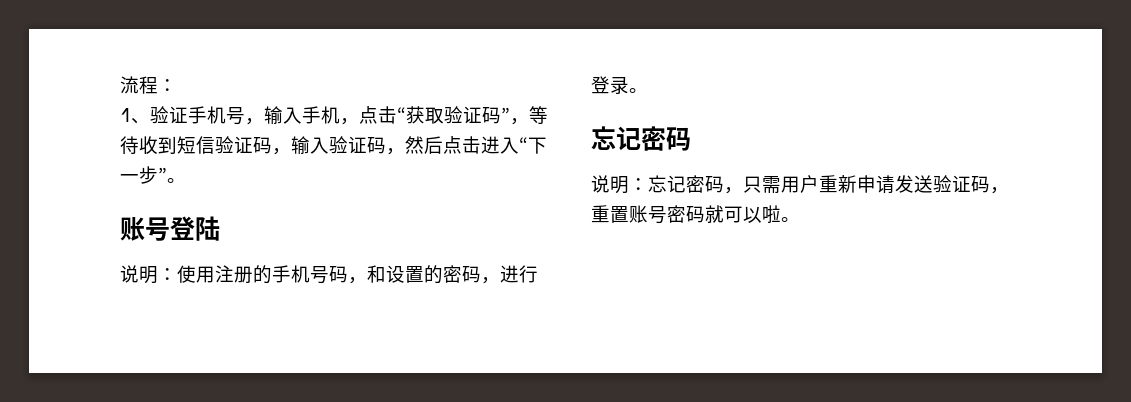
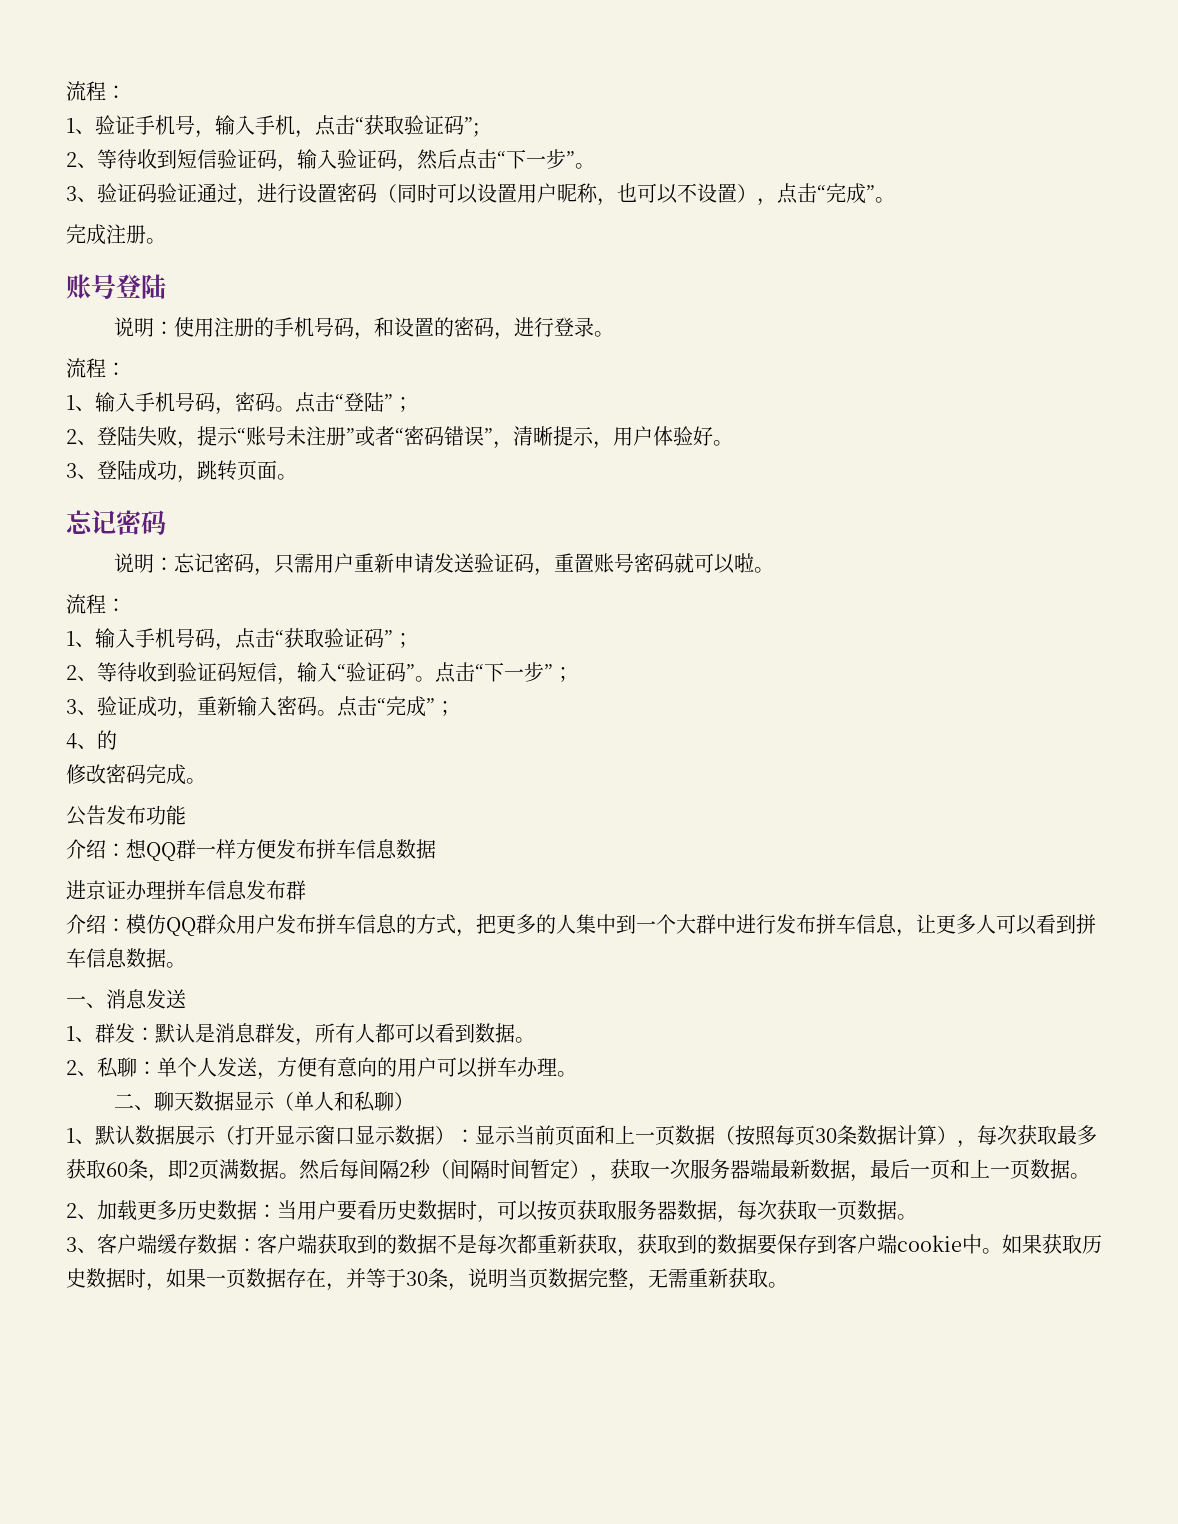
- 1、验证手机号，输入手机，点击“获取验证码”，等待收到短信验证码，输入验证码，然后点击进入“下一步”。
+ 1、验证手机号，输入手机，点击“获取验证码”;
+ 2、等待收到短信验证码，输入验证码，然后点击“下一步”。
+ 3、验证码验证通过，进行设置密码（同时可以设置用户昵称，也可以不设置），点击“完成”。
+ 完成注册。
  说明：使用注册的手机号码，和设置的密码，进行登录。
+ 流程：
+ 1、输入手机号码，密码。点击“登陆”；
+ 2、登陆失败，提示“账号未注册”或者“密码错误”，清晰提示，用户体验好。
+ 3、登陆成功，跳转页面。
  说明：忘记密码，只需用户重新申请发送验证码，重置账号密码就可以啦。
+ 流程：
+ 1、输入手机号码，点击“获取验证码”；
+ 2、等待收到验证码短信，输入“验证码”。点击“下一步”；
+ 3、验证成功，重新输入密码。点击“完成”；
+ 4、的
+ 修改密码完成。
+ 公告发布功能
+ 介绍：想QQ群一样方便发布拼车信息数据
+ 进京证办理拼车信息发布群
+ 介绍：模仿QQ群众用户发布拼车信息的方式，把更多的人集中到一个大群中进行发布拼车信息，让更多人可以看到拼车信息数据。
+ 一、消息发送
+ 1、群发：默认是消息群发，所有人都可以看到数据。
+ 2、私聊：单个人发送，方便有意向的用户可以拼车办理。
+ 二、聊天数据显示（单人和私聊）
+ 1、默认数据展示（打开显示窗口显示数据）：显示当前页面和上一页数据（按照每页30条数据计算），每次获取最多获取60条，即2页满数据。然后每间隔2秒（间隔时间暂定），获取一次服务器端最新数据，最后一页和上一页数据。
+ 2、加载更多历史数据：当用户要看历史数据时，可以按页获取服务器数据，每次获取一页数据。
+ 3、客户端缓存数据：客户端获取到的数据不是每次都重新获取，获取到的数据要保存到客户端cookie中。如果获取历史数据时，如果一页数据存在，并等于30条，说明当页数据完整，无需重新获取。

